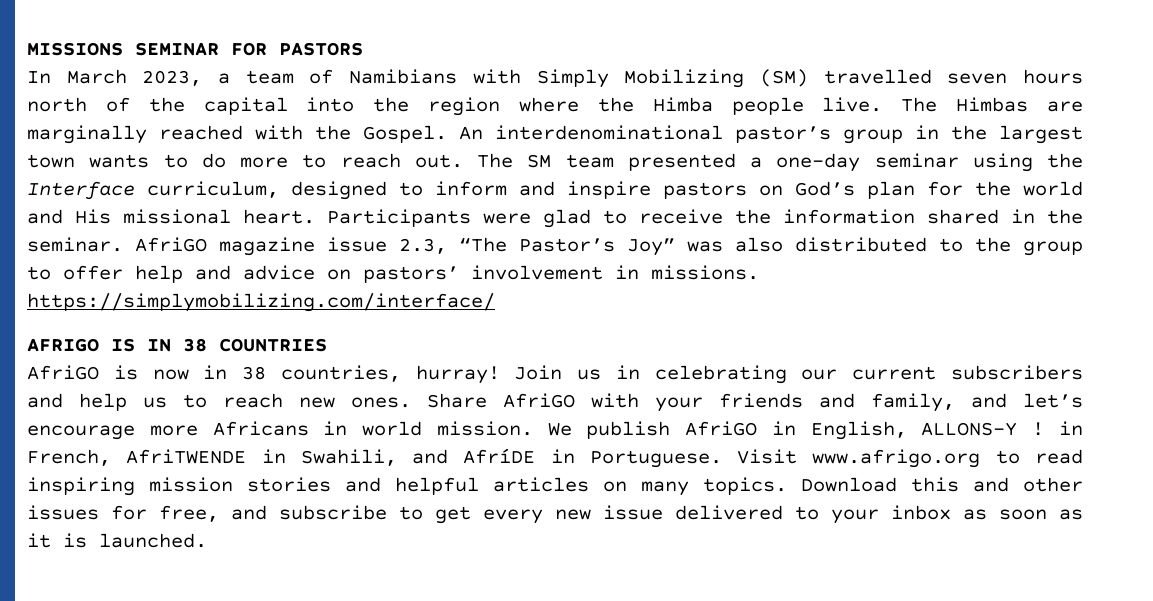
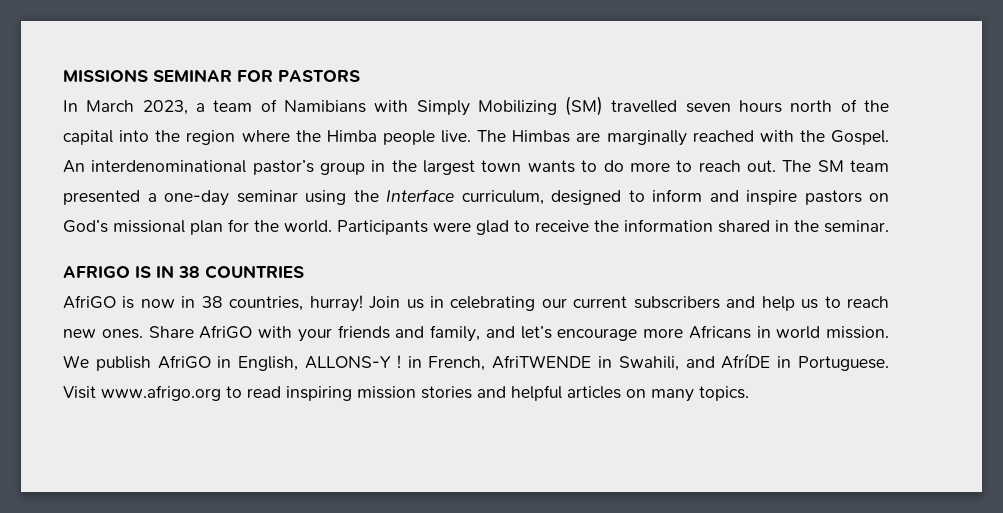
- The SM team presented a one-day seminar using the Interface curriculum, designed to inform and inspire pastors on God’s plan for the world and His missional heart.
+ The SM team presented a one-day seminar using the Interface curriculum, designed to inform and inspire pastors on God’s missional plan for the world.
- AfriGO magazine issue 2.3, “The Pastor’s Joy” was also distributed to the group to offer help and advice on pastors’ involvement in missions. https://simplymobilizing.com/interface/
- Download this and other issues for free, and subscribe to get every new issue delivered to your inbox as soon as it is launched.

